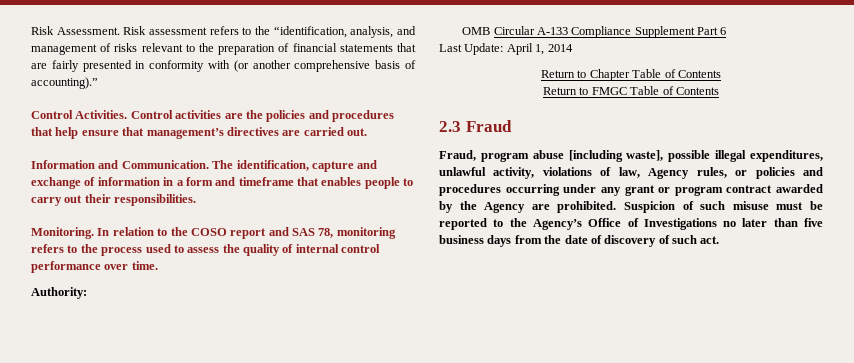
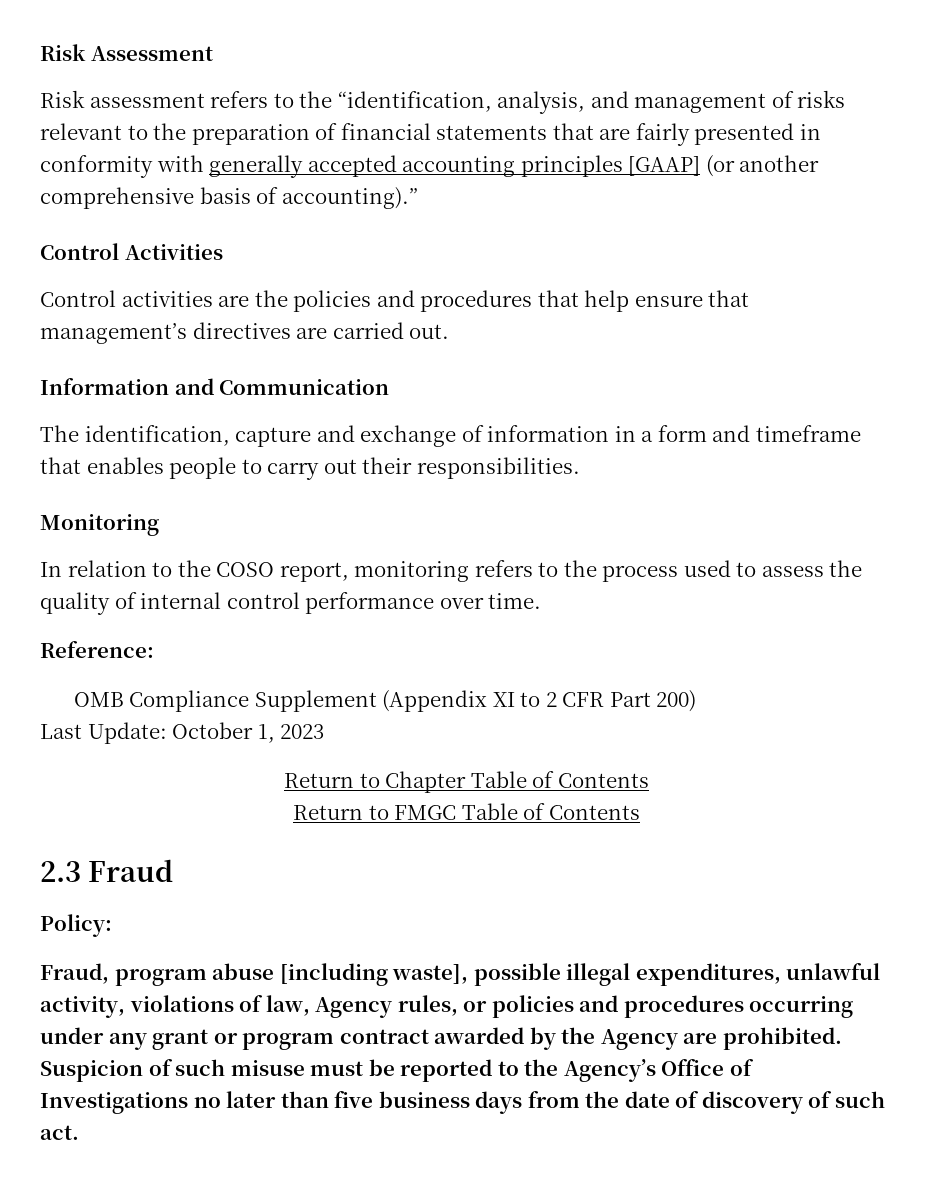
- Risk Assessment. Risk assessment refers to the “identification, analysis, and management of risks relevant to the preparation of financial statements that are fairly presented in conformity with (or another comprehensive basis of accounting).”
+ Risk Assessment
+ Risk assessment refers to the “identification, analysis, and management of risks relevant to the preparation of financial statements that are fairly presented in conformity with generally accepted accounting principles [GAAP] (or another comprehensive basis of accounting).”
- Control Activities. Control activities are the policies and procedures that help ensure that management’s directives are carried out.
+ Control Activities
+ Control activities are the policies and procedures that help ensure that management’s directives are carried out.
- Information and Communication. The identification, capture and exchange of information in a form and timeframe that enables people to carry out their responsibilities.
+ Information and Communication
+ The identification, capture and exchange of information in a form and timeframe that enables people to carry out their responsibilities.
- Monitoring. In relation to the COSO report and SAS 78, monitoring refers to the process used to assess the quality of internal control performance over time.
+ Monitoring
+ In relation to the COSO report, monitoring refers to the process used to assess the quality of internal control performance over time.
- Authority:
+ Reference:
- OMB Circular A-133 Compliance Supplement Part 6
+ OMB Compliance Supplement (Appendix XI to 2 CFR Part 200)
- Last Update: April 1, 2014
+ Last Update: October 1, 2023
+ Policy:

